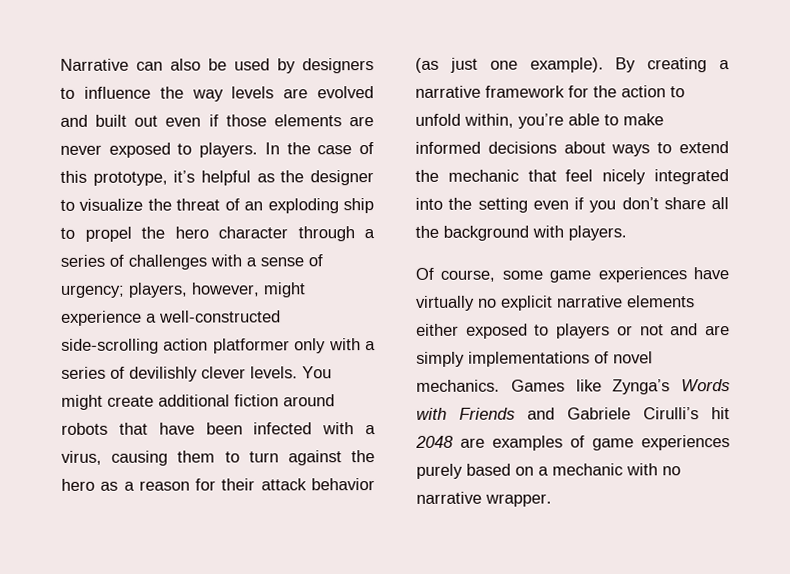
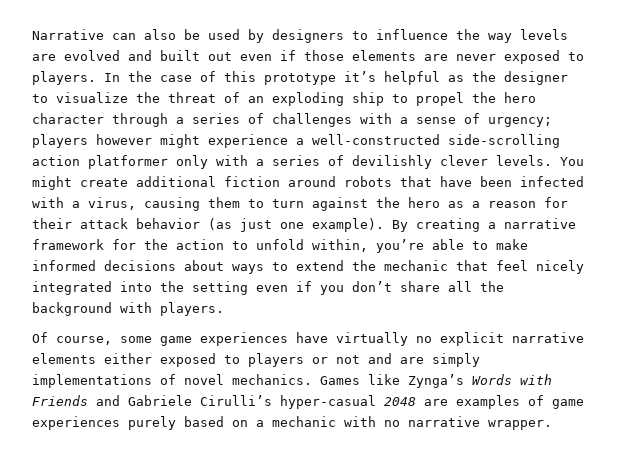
- In the case of this prototype, it’s helpful as the designer to visualize the threat of an exploding ship to propel the hero character through a series of challenges with a sense of urgency; players, however, might experience a well-constructed side-scrolling action platformer only with a series of devilishly clever levels.
+ In the case of this prototype it’s helpful as the designer to visualize the threat of an exploding ship to propel the hero character through a series of challenges with a sense of urgency; players however might experience a well-constructed side-scrolling action platformer only with a series of devilishly clever levels.
- Games like Zynga’s Words with Friends and Gabriele Cirulli’s hit 2048 are examples of game experiences purely based on a mechanic with no narrative wrapper.
+ Games like Zynga’s Words with Friends and Gabriele Cirulli’s hyper-casual 2048 are examples of game experiences purely based on a mechanic with no narrative wrapper.

